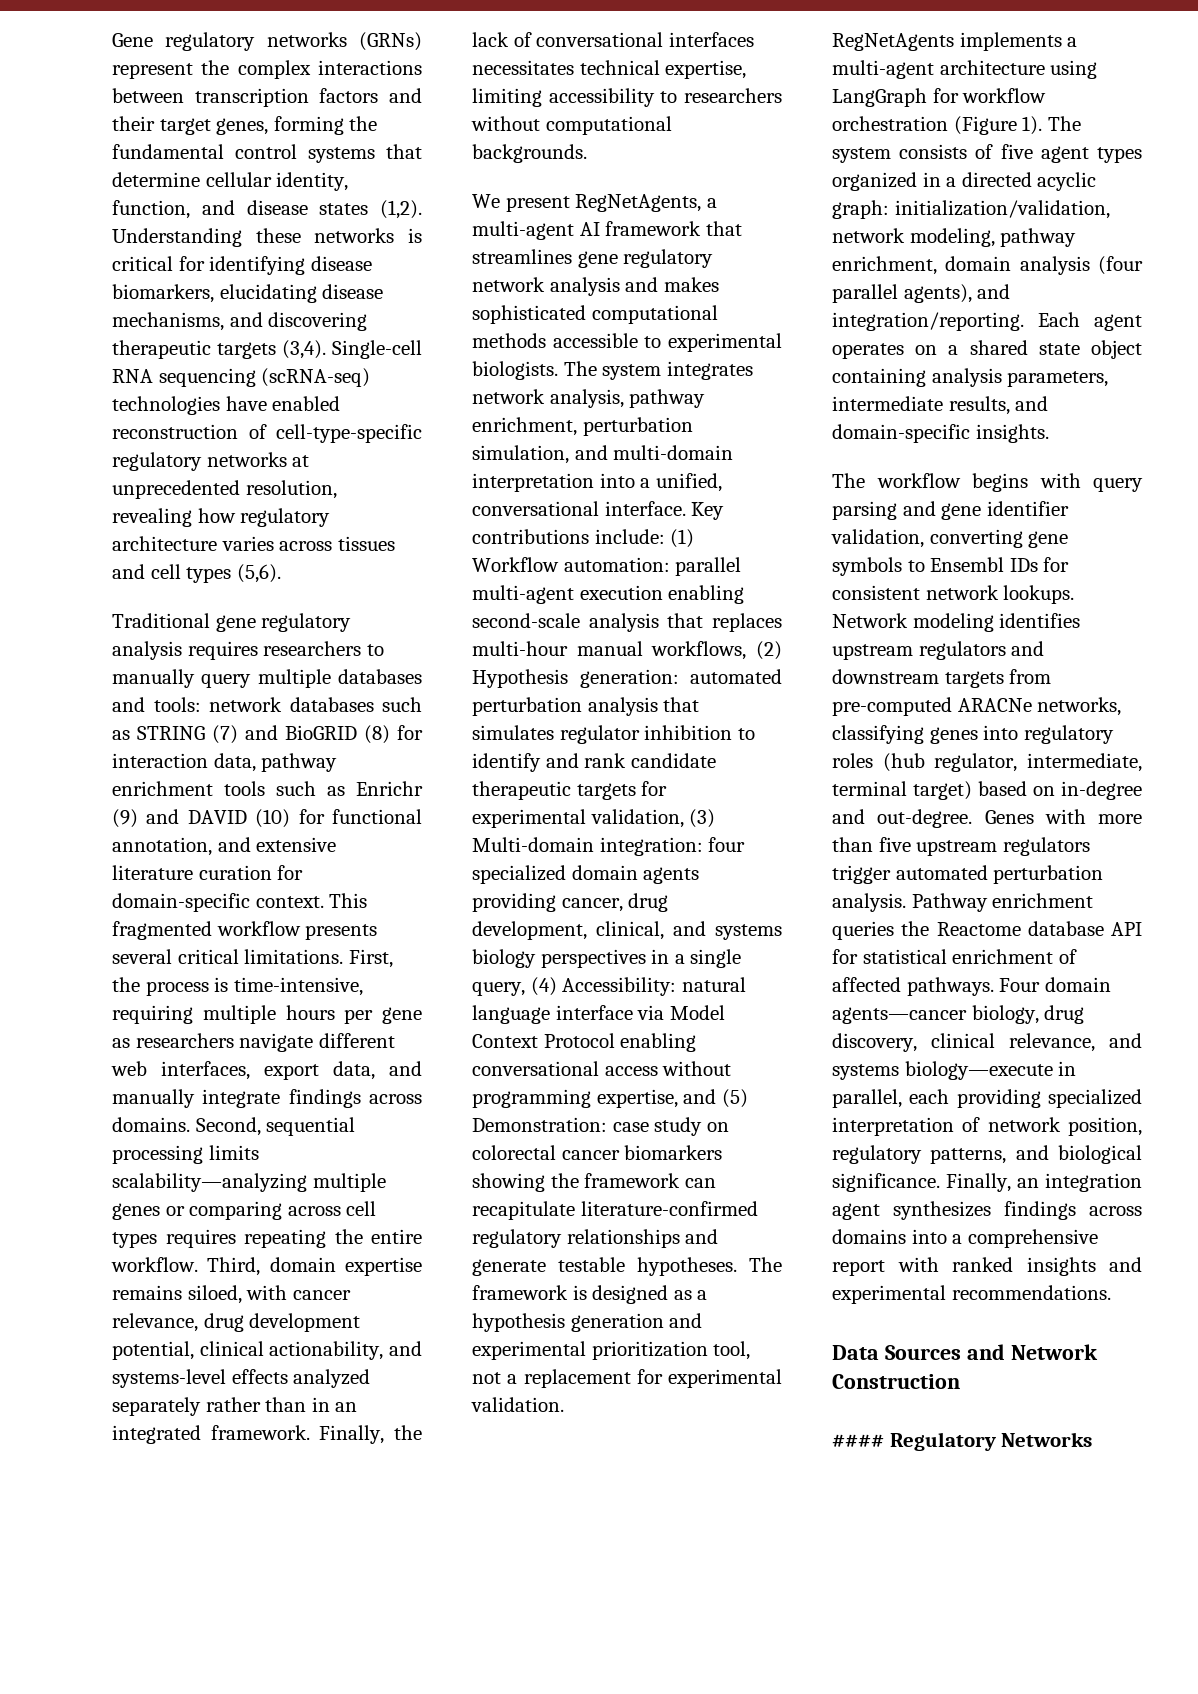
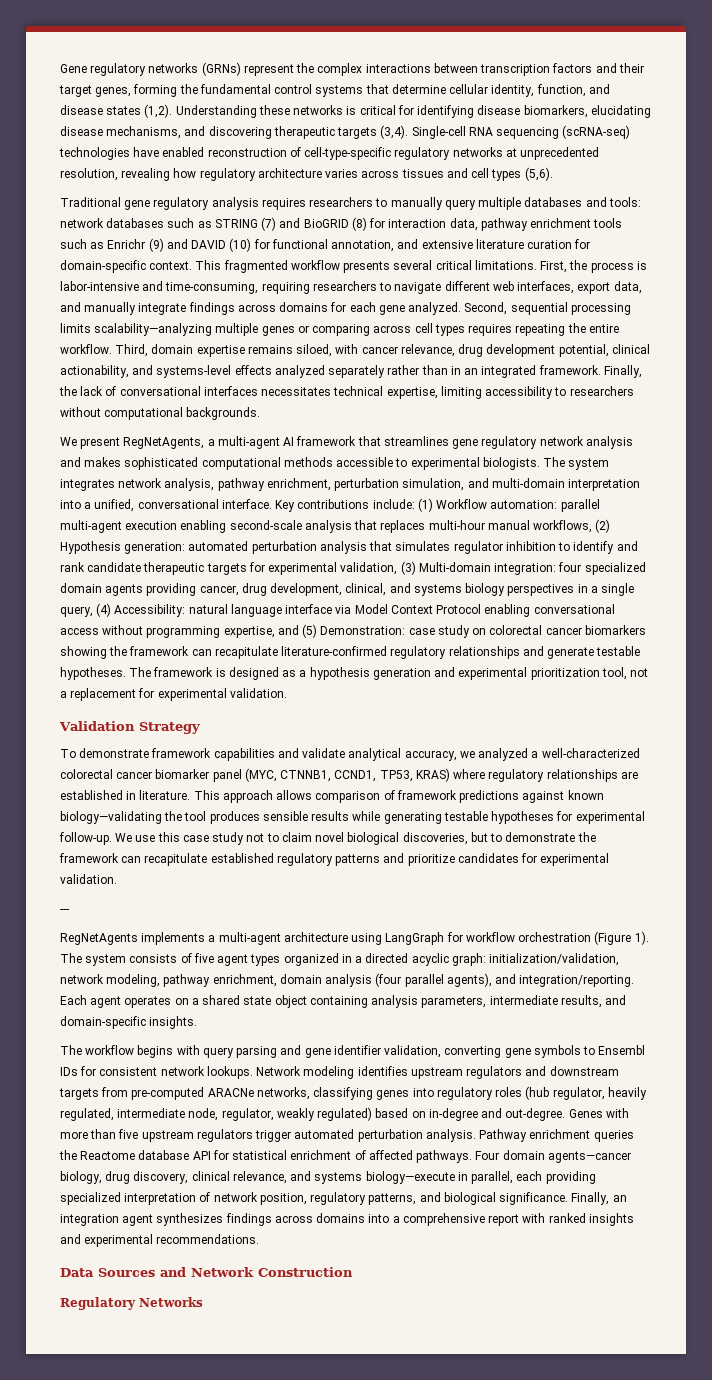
- First, the process is time-intensive, requiring multiple hours per gene as researchers navigate different web interfaces, export data, and manually integrate findings across domains.
+ First, the process is labor-intensive and time-consuming, requiring researchers to navigate different web interfaces, export data, and manually integrate findings across domains for each gene analyzed.
+ Validation Strategy
+ To demonstrate framework capabilities and validate analytical accuracy, we analyzed a well-characterized colorectal cancer biomarker panel (MYC, CTNNB1, CCND1, TP53, KRAS) where regulatory relationships are established in literature. This approach allows comparison of framework predictions against known biology—validating the tool produces sensible results while generating testable hypotheses for experimental follow-up. We use this case study not to claim novel biological discoveries, but to demonstrate the framework can recapitulate established regulatory patterns and prioritize candidates for experimental validation.
+ ---
- Network modeling identifies upstream regulators and downstream targets from pre-computed ARACNe networks, classifying genes into regulatory roles (hub regulator, intermediate, terminal target) based on in-degree and out-degree.
+ Network modeling identifies upstream regulators and downstream targets from pre-computed ARACNe networks, classifying genes into regulatory roles (hub regulator, heavily regulated, intermediate node, regulator, weakly regulated) based on in-degree and out-degree.
- #### Regulatory Networks
+ Regulatory Networks

